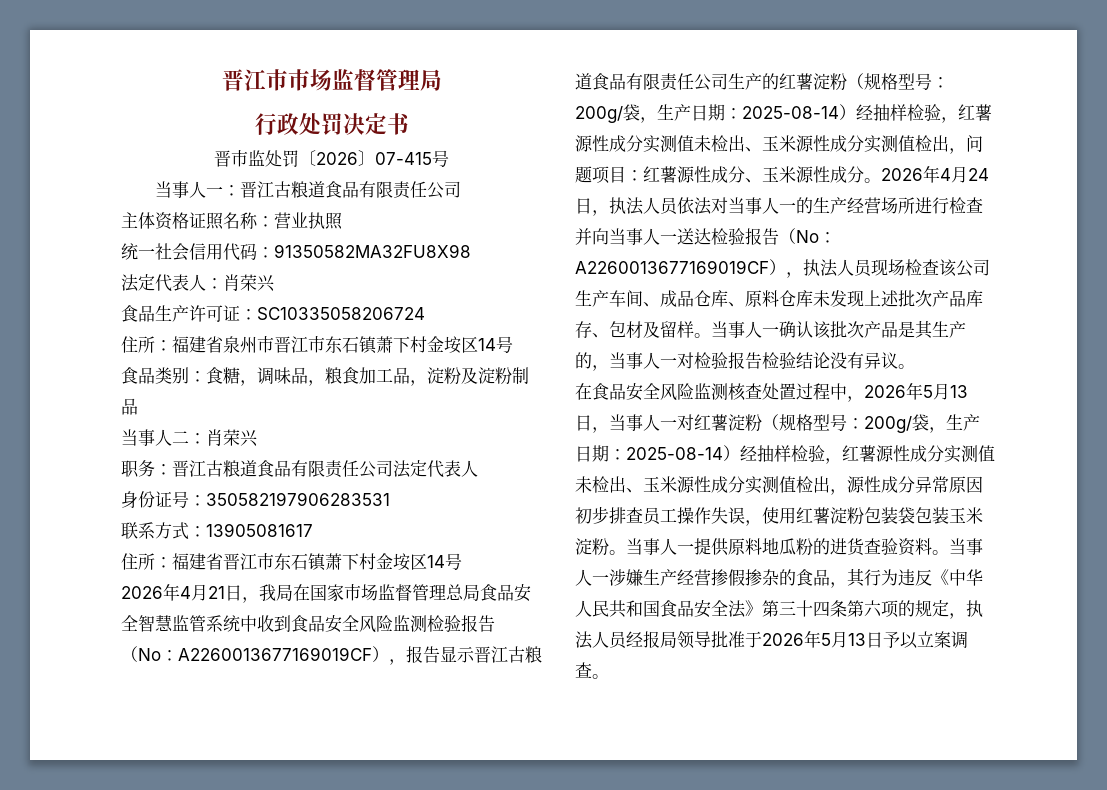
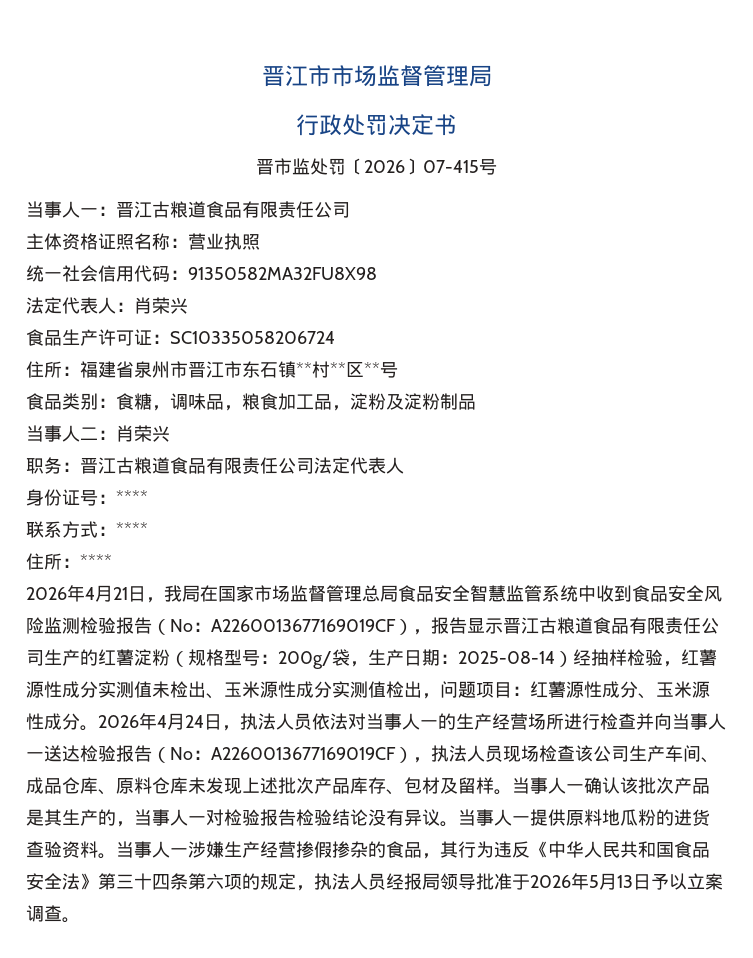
- 住所：福建省泉州市晋江市东石镇萧下村金垵区14号
+ 住所：福建省泉州市晋江市东石镇**村**区**号
- 身份证号：350582197906283531
+ 身份证号：****
- 联系方式：13905081617
- 住所：福建省晋江市东石镇萧下村金垵区14号
+ 联系方式：****
+ 住所：****
- 当事人一确认该批次产品是其生产的，当事人一对检验报告检验结论没有异议。
- 在食品安全风险监测核查处置过程中，2026年5月13日，当事人一对红薯淀粉（规格型号：200g/袋，生产日期：2025-08-14）经抽样检验，红薯源性成分实测值未检出、玉米源性成分实测值检出，源性成分异常原因初步排查员工操作失误，使用红薯淀粉包装袋包装玉米淀粉。当事人一提供原料地瓜粉的进货查验资料。
+ 当事人一确认该批次产品是其生产的，当事人一对检验报告检验结论没有异议。当事人一提供原料地瓜粉的进货查验资料。

